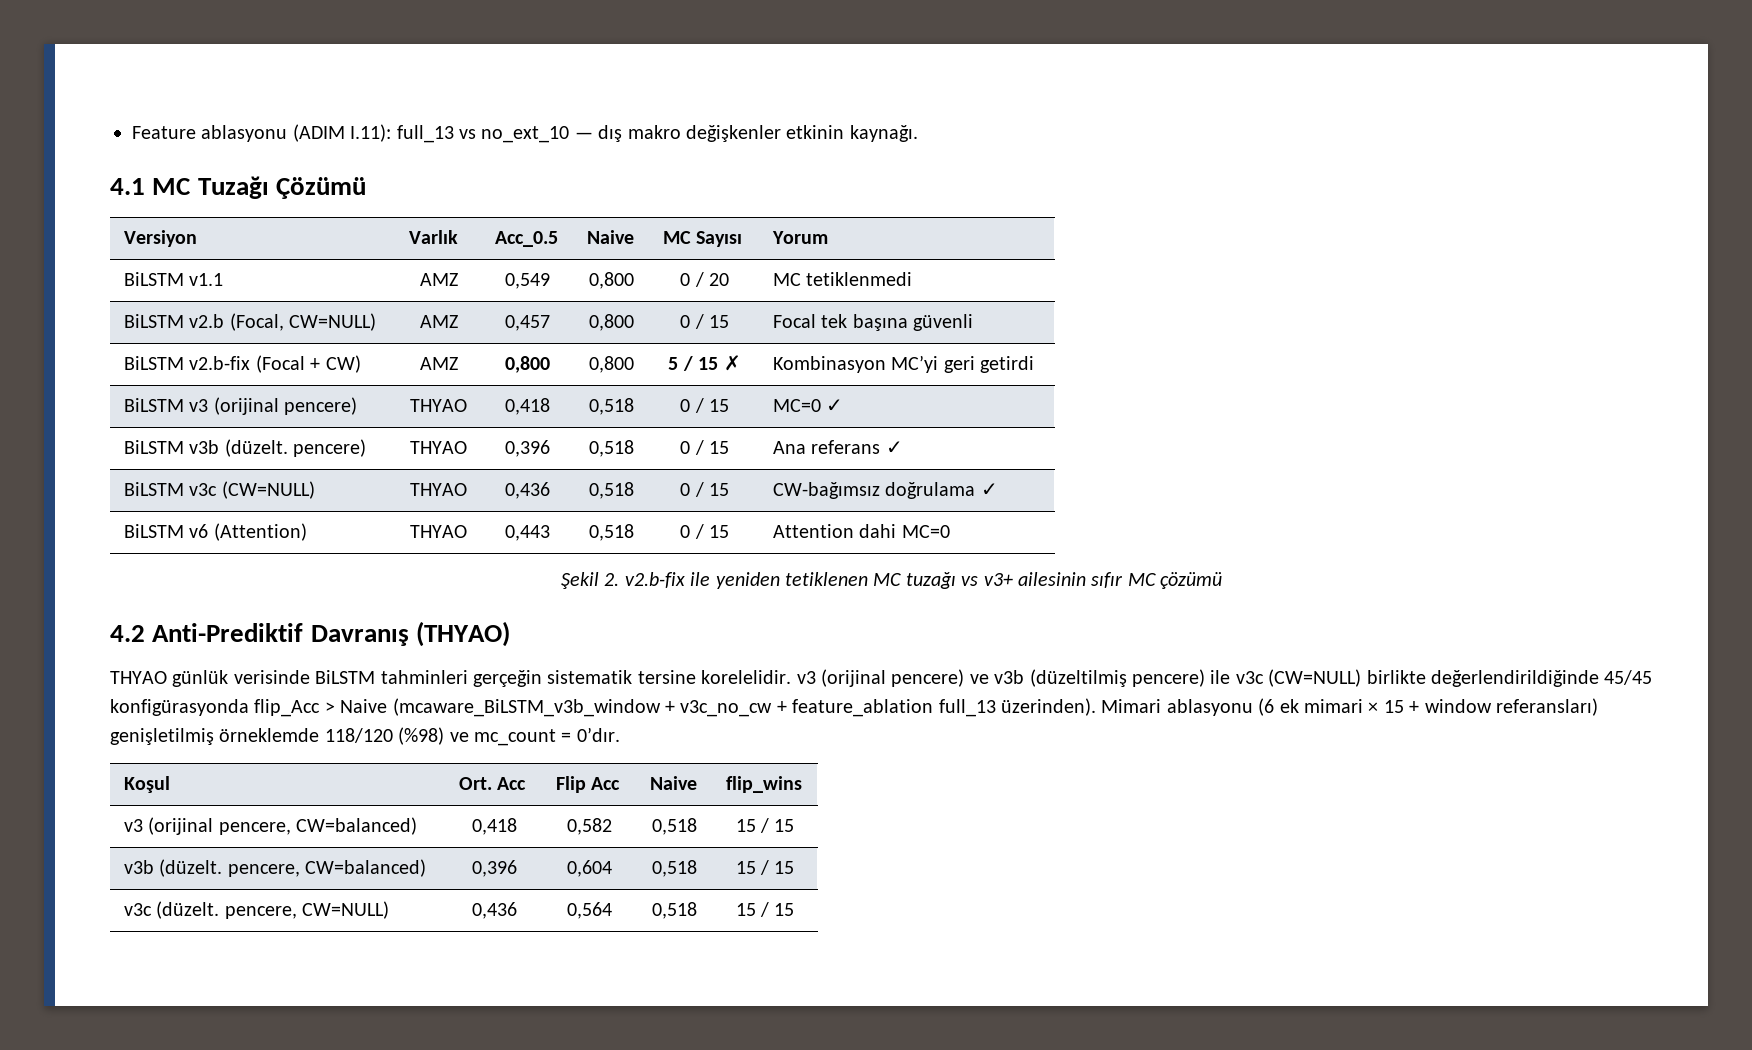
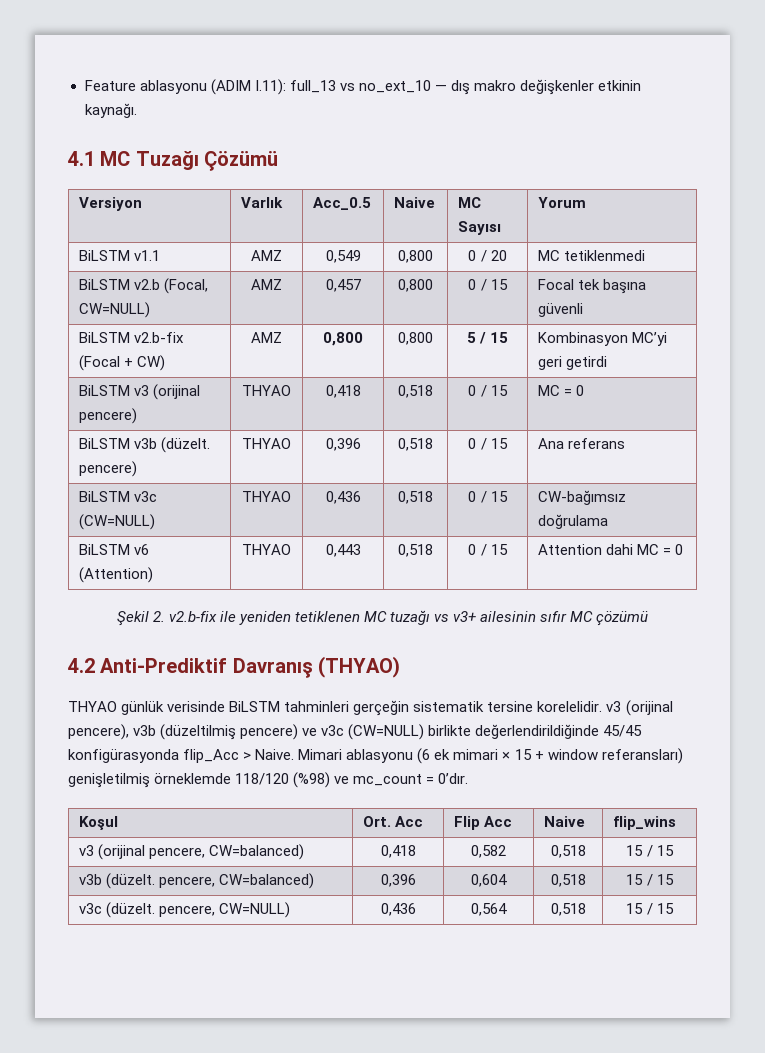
- BiLSTM v2.b-fix (Focal + CW) | AMZ | 0,800 | 0,800 | 5 / 15 ✗ | Kombinasyon MC’yi geri getirdi
+ BiLSTM v2.b-fix (Focal + CW) | AMZ | 0,800 | 0,800 | 5 / 15 | Kombinasyon MC’yi geri getirdi
- BiLSTM v3 (orijinal pencere) | THYAO | 0,418 | 0,518 | 0 / 15 | MC=0 ✓
+ BiLSTM v3 (orijinal pencere) | THYAO | 0,418 | 0,518 | 0 / 15 | MC = 0
- BiLSTM v3b (düzelt. pencere) | THYAO | 0,396 | 0,518 | 0 / 15 | Ana referans ✓
+ BiLSTM v3b (düzelt. pencere) | THYAO | 0,396 | 0,518 | 0 / 15 | Ana referans
- BiLSTM v3c (CW=NULL) | THYAO | 0,436 | 0,518 | 0 / 15 | CW-bağımsız doğrulama ✓
+ BiLSTM v3c (CW=NULL) | THYAO | 0,436 | 0,518 | 0 / 15 | CW-bağımsız doğrulama
- BiLSTM v6 (Attention) | THYAO | 0,443 | 0,518 | 0 / 15 | Attention dahi MC=0
+ BiLSTM v6 (Attention) | THYAO | 0,443 | 0,518 | 0 / 15 | Attention dahi MC = 0
- THYAO günlük verisinde BiLSTM tahminleri gerçeğin sistematik tersine korelelidir. v3 (orijinal pencere) ve v3b (düzeltilmiş pencere) ile v3c (CW=NULL) birlikte değerlendirildiğinde 45/45 konfigürasyonda flip_Acc > Naive (mcaware_BiLSTM_v3b_window + v3c_no_cw + feature_ablation full_13 üzerinden).
+ THYAO günlük verisinde BiLSTM tahminleri gerçeğin sistematik tersine korelelidir. v3 (orijinal pencere), v3b (düzeltilmiş pencere) ve v3c (CW=NULL) birlikte değerlendirildiğinde 45/45 konfigürasyonda flip_Acc > Naive.

